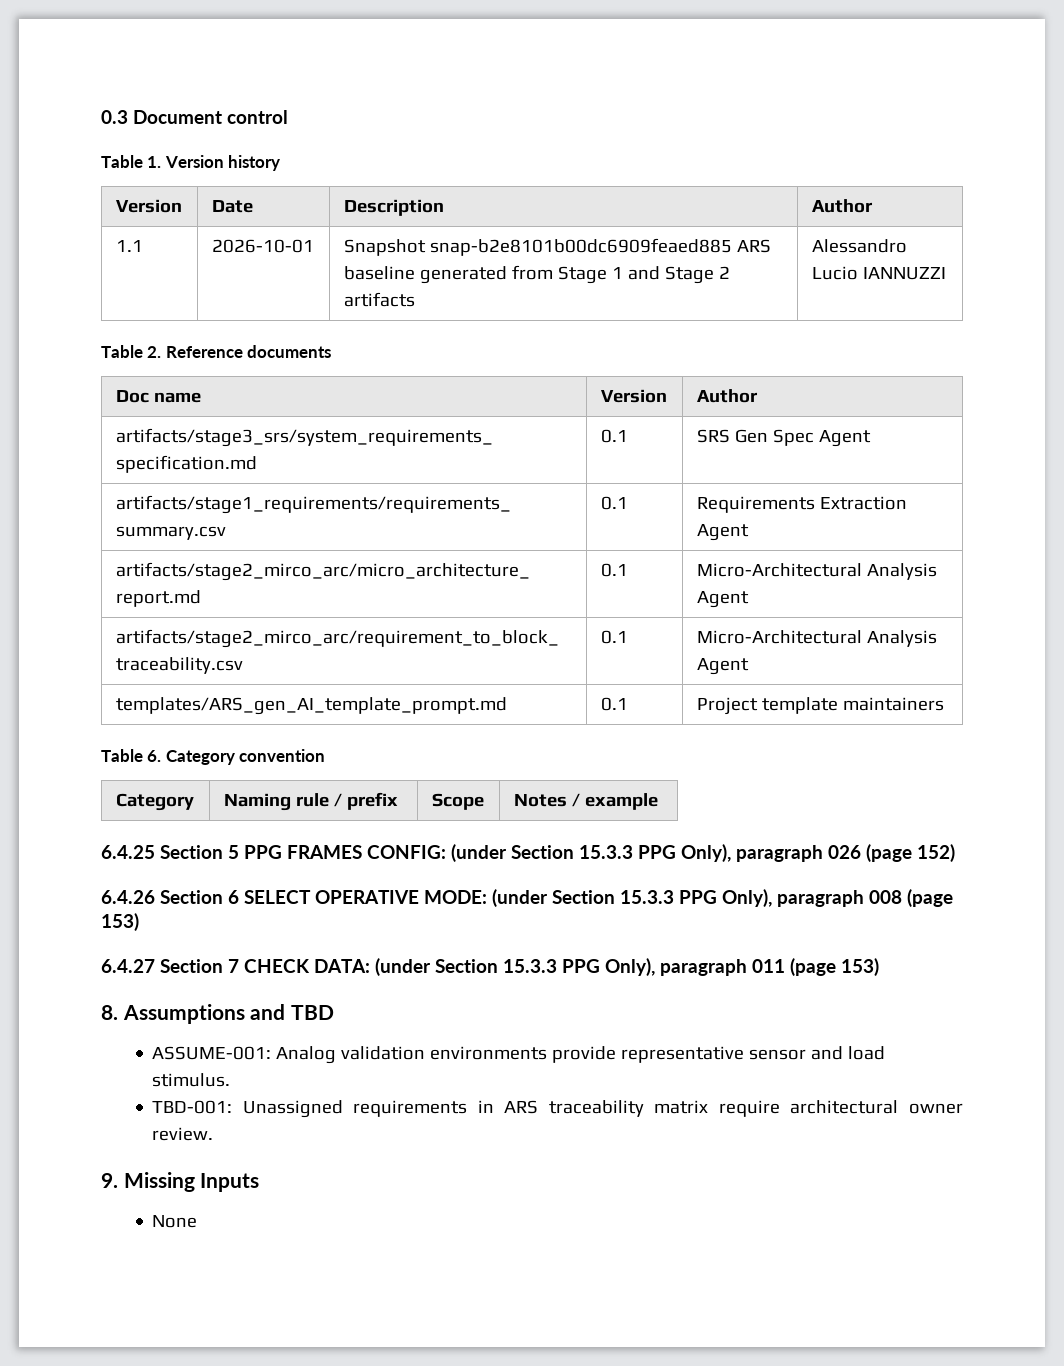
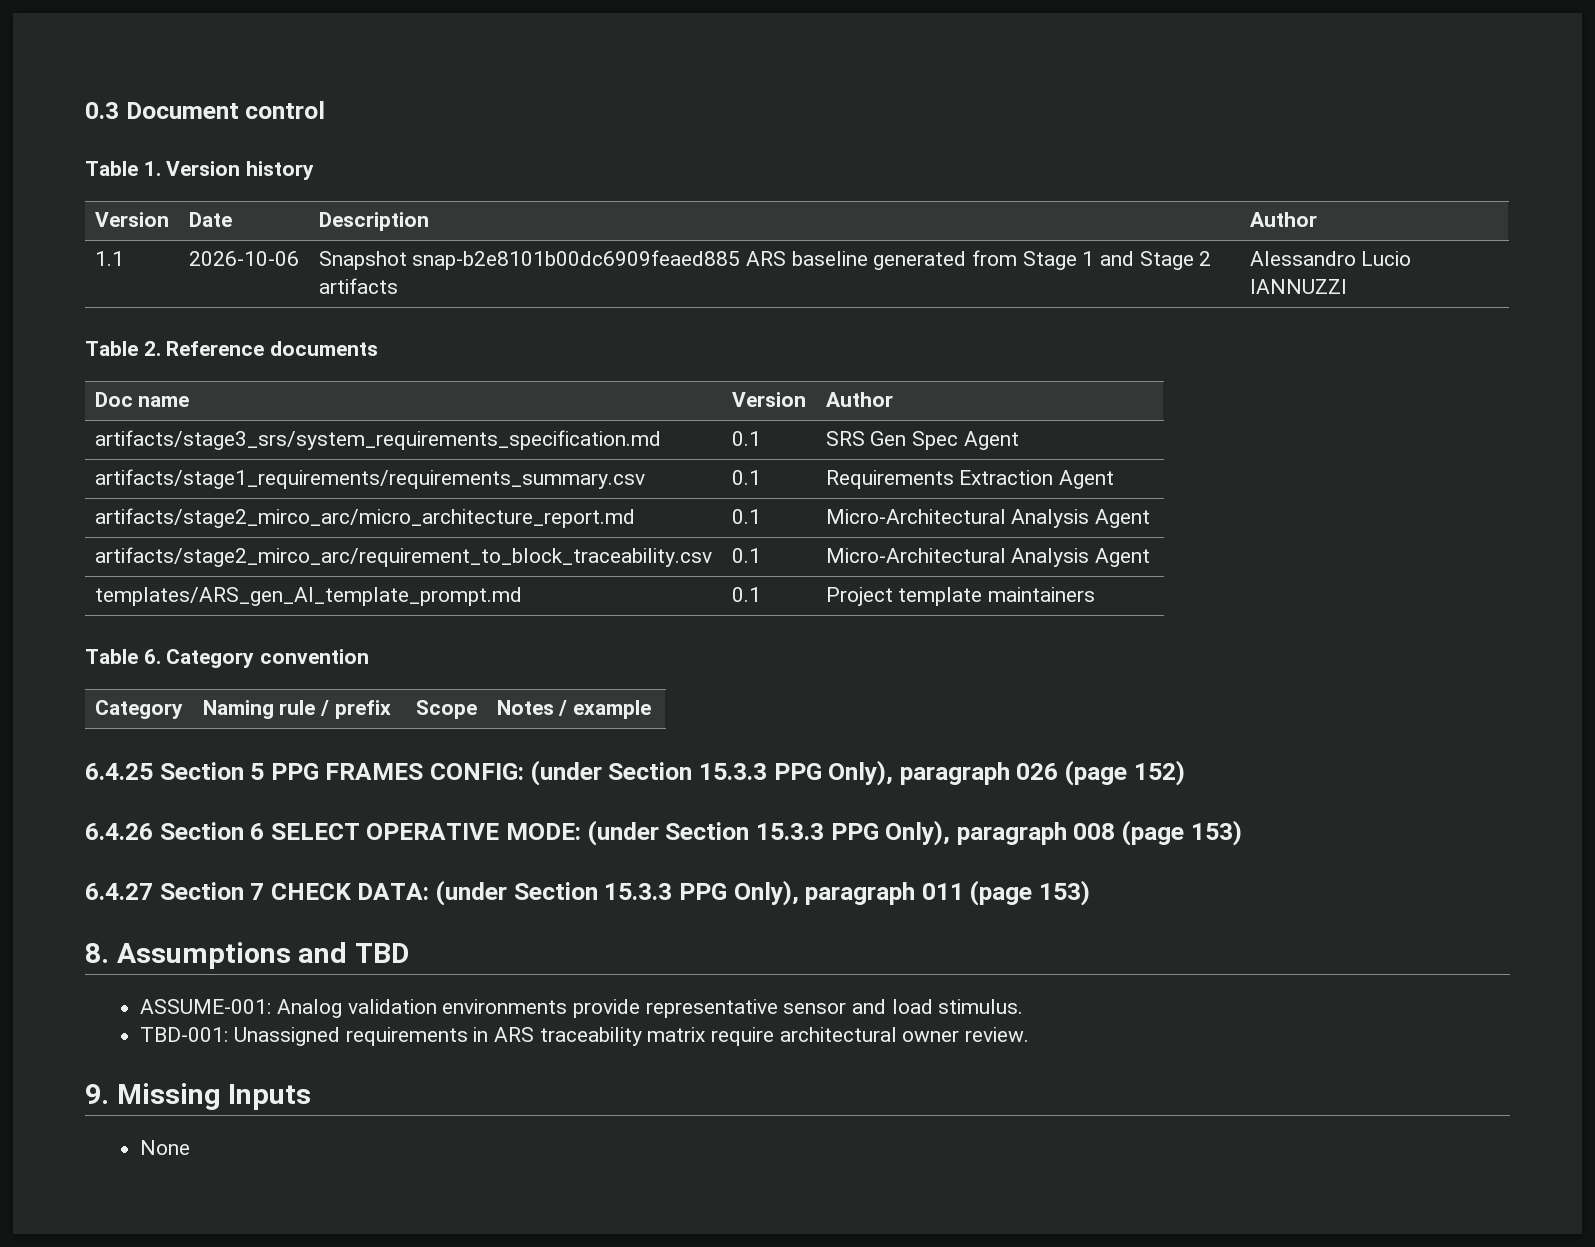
- 1.1 | 2026-10-01 | Snapshot snap-b2e8101b00dc6909feaed885 ARS baseline generated from Stage 1 and Stage 2 artifacts | Alessandro Lucio IANNUZZI
+ 1.1 | 2026-10-06 | Snapshot snap-b2e8101b00dc6909feaed885 ARS baseline generated from Stage 1 and Stage 2 artifacts | Alessandro Lucio IANNUZZI

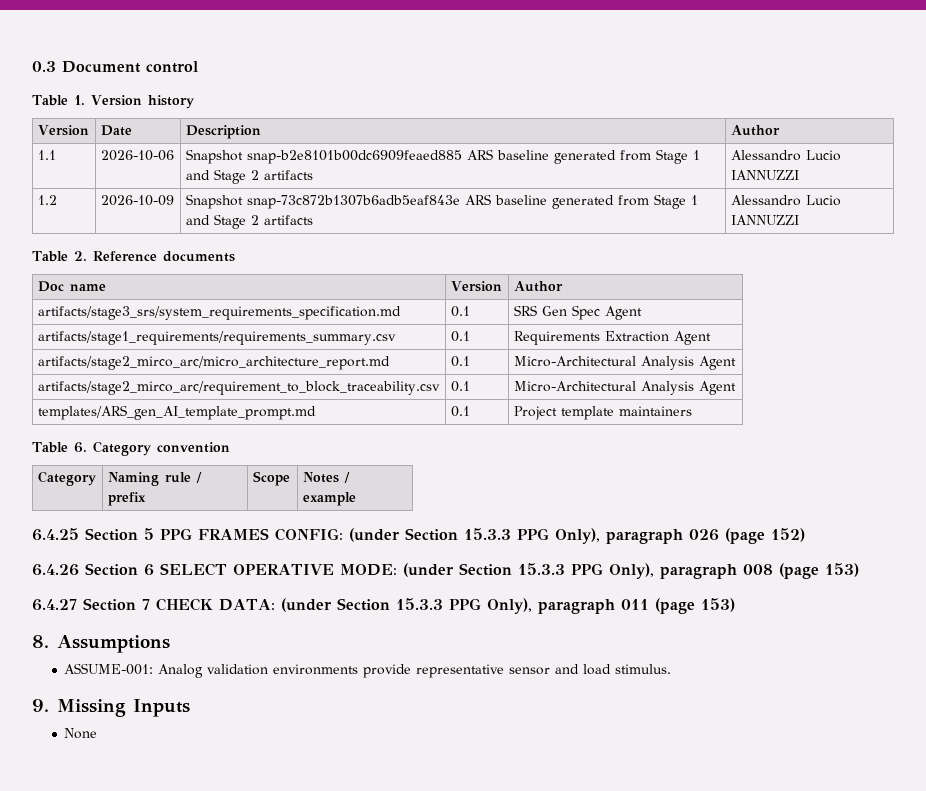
+ 1.2 | 2026-10-09 | Snapshot snap-73c872b1307b6adb5eaf843e ARS baseline generated from Stage 1 and Stage 2 artifacts | Alessandro Lucio IANNUZZI
- 8. Assumptions and TBD
+ 8. Assumptions
- TBD-001: Unassigned requirements in ARS traceability matrix require architectural owner review.

